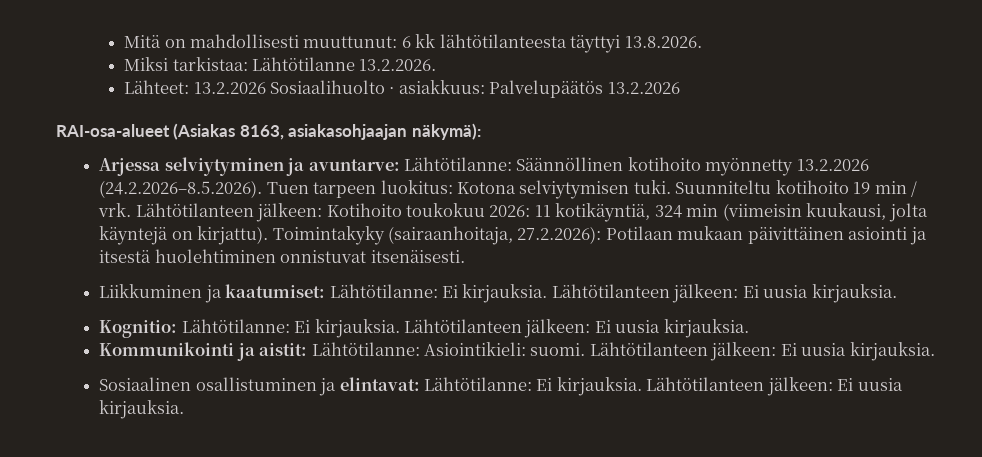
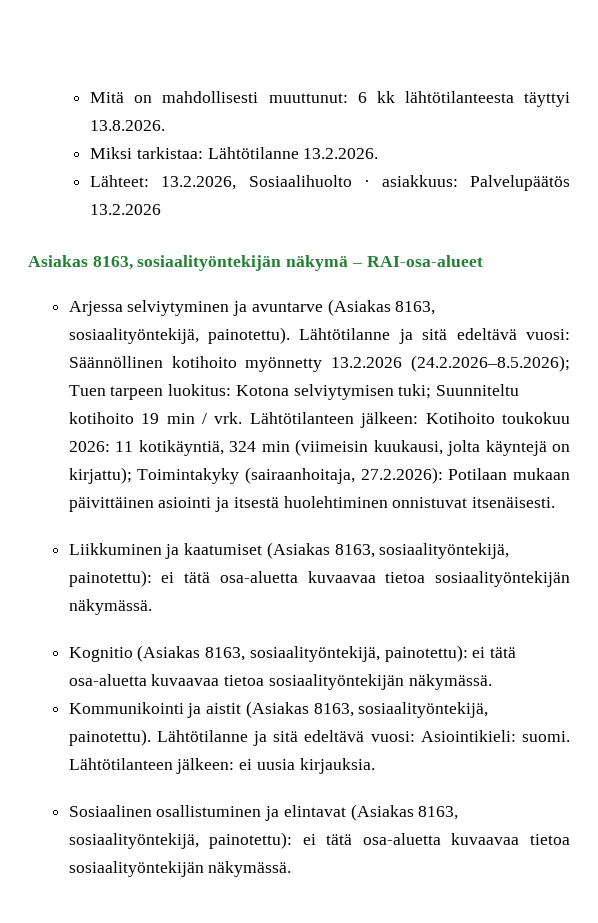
- Lähteet: 13.2.2026 Sosiaalihuolto · asiakkuus: Palvelupäätös 13.2.2026
+ Lähteet: 13.2.2026, Sosiaalihuolto · asiakkuus: Palvelupäätös 13.2.2026
- RAI-osa-alueet (Asiakas 8163, asiakasohjaajan näkymä):
- Arjessa selviytyminen ja avuntarve: Lähtötilanne: Säännöllinen kotihoito myönnetty 13.2.2026 (24.2.2026–8.5.2026). Tuen tarpeen luokitus: Kotona selviytymisen tuki. Suunniteltu kotihoito 19 min / vrk.
+ Asiakas 8163, sosiaalityöntekijän näkymä – RAI-osa-alueet
+ Arjessa selviytyminen ja avuntarve (Asiakas 8163, sosiaalityöntekijä, painotettu). Lähtötilanne ja sitä edeltävä vuosi: Säännöllinen kotihoito myönnetty 13.2.2026 (24.2.2026–8.5.2026); Tuen tarpeen luokitus: Kotona selviytymisen tuki; Suunniteltu kotihoito 19 min / vrk.
- Lähtötilanteen jälkeen: Kotihoito toukokuu 2026: 11 kotikäyntiä, 324 min (viimeisin kuukausi, jolta käyntejä on kirjattu). Toimintakyky (sairaanhoitaja, 27.2.2026): Potilaan mukaan päivittäinen asiointi ja itsestä huolehtiminen onnistuvat itsenäisesti.
+ Lähtötilanteen jälkeen: Kotihoito toukokuu 2026: 11 kotikäyntiä, 324 min (viimeisin kuukausi, jolta käyntejä on kirjattu); Toimintakyky (sairaanhoitaja, 27.2.2026): Potilaan mukaan päivittäinen asiointi ja itsestä huolehtiminen onnistuvat itsenäisesti.
- Liikkuminen ja kaatumiset: Lähtötilanne: Ei kirjauksia. Lähtötilanteen jälkeen: Ei uusia kirjauksia.
- Kognitio: Lähtötilanne: Ei kirjauksia. Lähtötilanteen jälkeen: Ei uusia kirjauksia.
- Kommunikointi ja aistit: Lähtötilanne: Asiointikieli: suomi. Lähtötilanteen jälkeen: Ei uusia kirjauksia.
+ Liikkuminen ja kaatumiset (Asiakas 8163, sosiaalityöntekijä, painotettu): ei tätä osa-aluetta kuvaavaa tietoa sosiaalityöntekijän näkymässä.
+ Kognitio (Asiakas 8163, sosiaalityöntekijä, painotettu): ei tätä osa-aluetta kuvaavaa tietoa sosiaalityöntekijän näkymässä.
+ Kommunikointi ja aistit (Asiakas 8163, sosiaalityöntekijä, painotettu). Lähtötilanne ja sitä edeltävä vuosi: Asiointikieli: suomi. Lähtötilanteen jälkeen: ei uusia kirjauksia.
- Sosiaalinen osallistuminen ja elintavat: Lähtötilanne: Ei kirjauksia. Lähtötilanteen jälkeen: Ei uusia kirjauksia.
+ Sosiaalinen osallistuminen ja elintavat (Asiakas 8163, sosiaalityöntekijä, painotettu): ei tätä osa-aluetta kuvaavaa tietoa sosiaalityöntekijän näkymässä.

